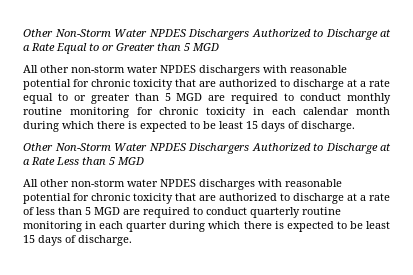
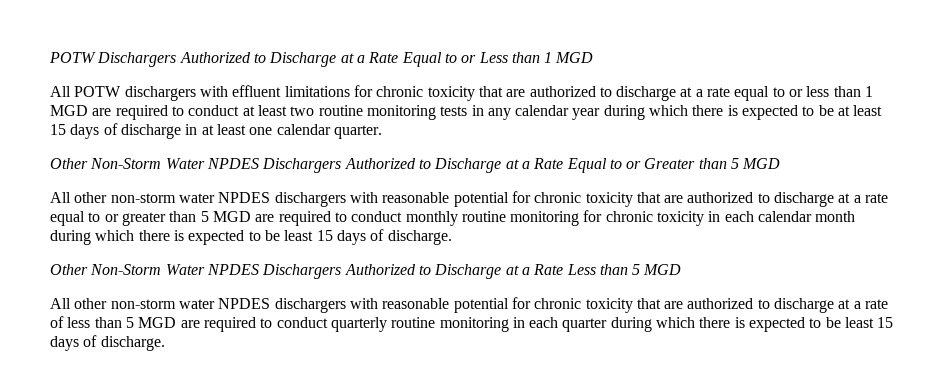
+ POTW Dischargers Authorized to Discharge at a Rate Equal to or Less than 1 MGD
+ All POTW dischargers with effluent limitations for chronic toxicity that are authorized to discharge at a rate equal to or less than 1 MGD are required to conduct at least two routine monitoring tests in any calendar year during which there is expected to be at least 15 days of discharge in at least one calendar quarter.
- All other non-storm water NPDES discharges with reasonable potential for chronic toxicity that are authorized to discharge at a rate of less than 5 MGD are required to conduct quarterly routine monitoring in each quarter during which there is expected to be least 15 days of discharge.
+ All other non-storm water NPDES dischargers with reasonable potential for chronic toxicity that are authorized to discharge at a rate of less than 5 MGD are required to conduct quarterly routine monitoring in each quarter during which there is expected to be least 15 days of discharge.

